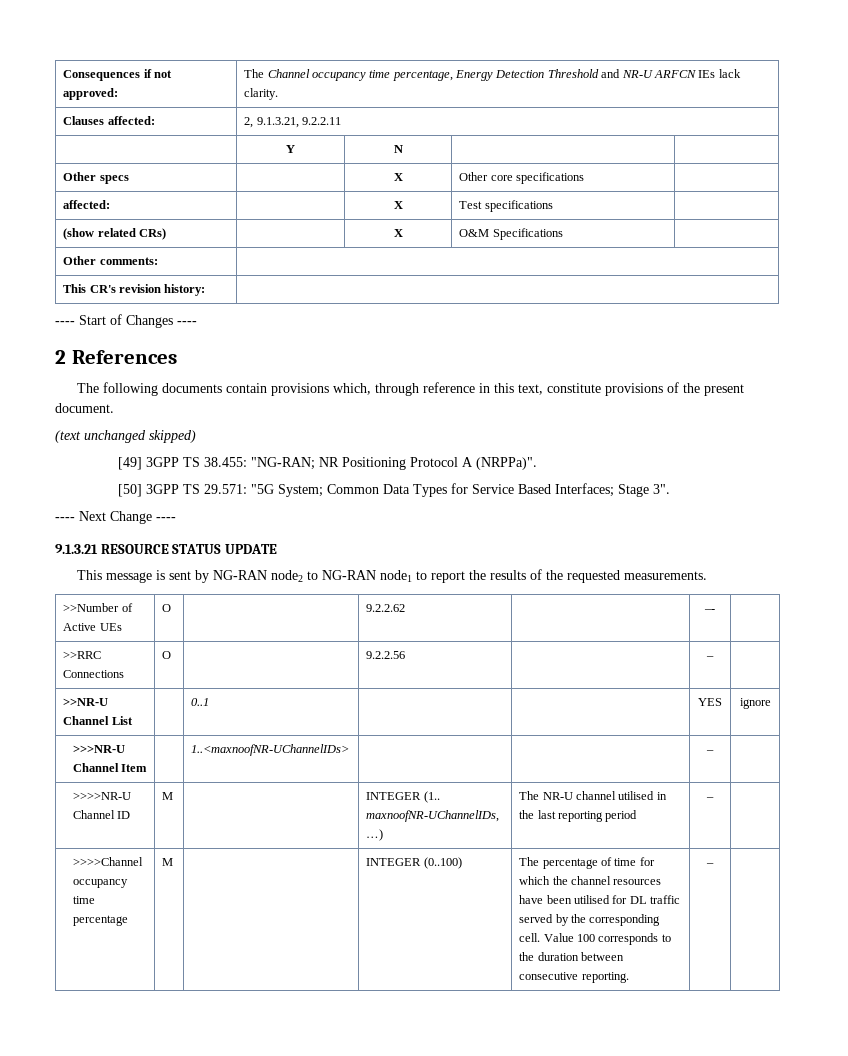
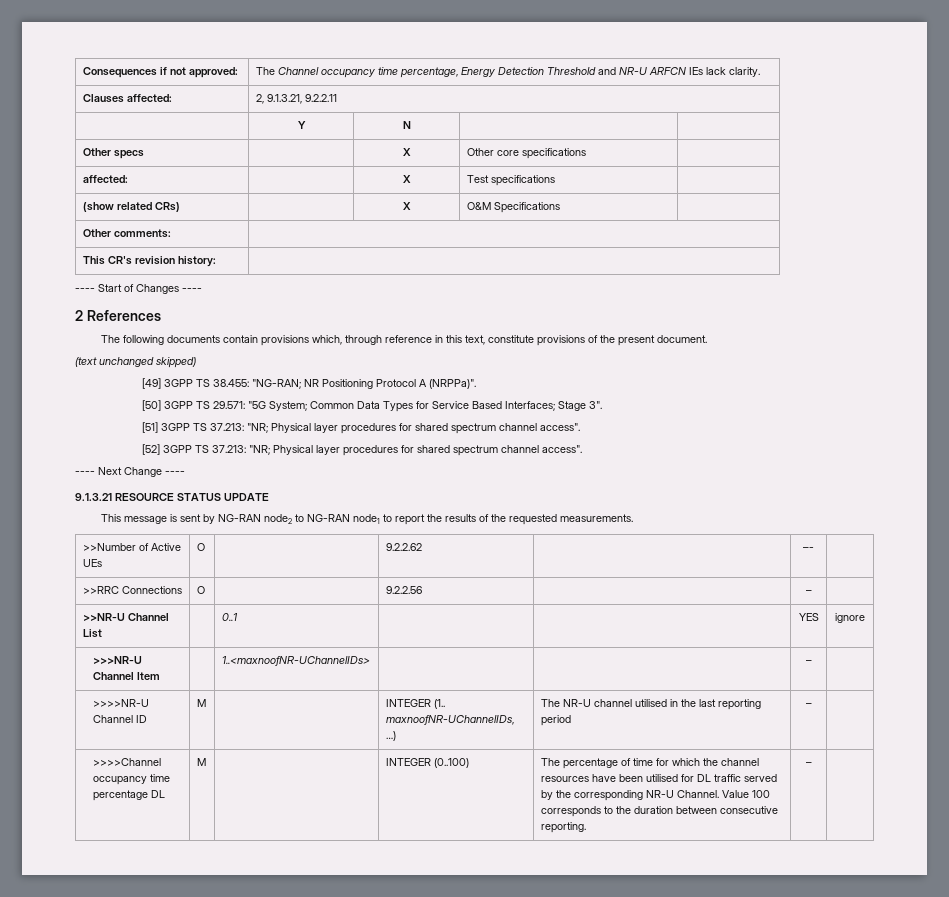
+ [51] 3GPP TS 37.213: "NR; Physical layer procedures for shared spectrum channel access".
+ [52] 3GPP TS 37.213: "NR; Physical layer procedures for shared spectrum channel access".
- >>>>Channel occupancy time percentage | M | | INTEGER (0..100) | The percentage of time for which the channel resources have been utilised for DL traffic served by the corresponding cell. Value 100 corresponds to the duration between consecutive reporting. | – |
+ >>>>Channel occupancy time percentage DL | M | | INTEGER (0..100) | The percentage of time for which the channel resources have been utilised for DL traffic served by the corresponding NR-U Channel. Value 100 corresponds to the duration between consecutive reporting. | – |

